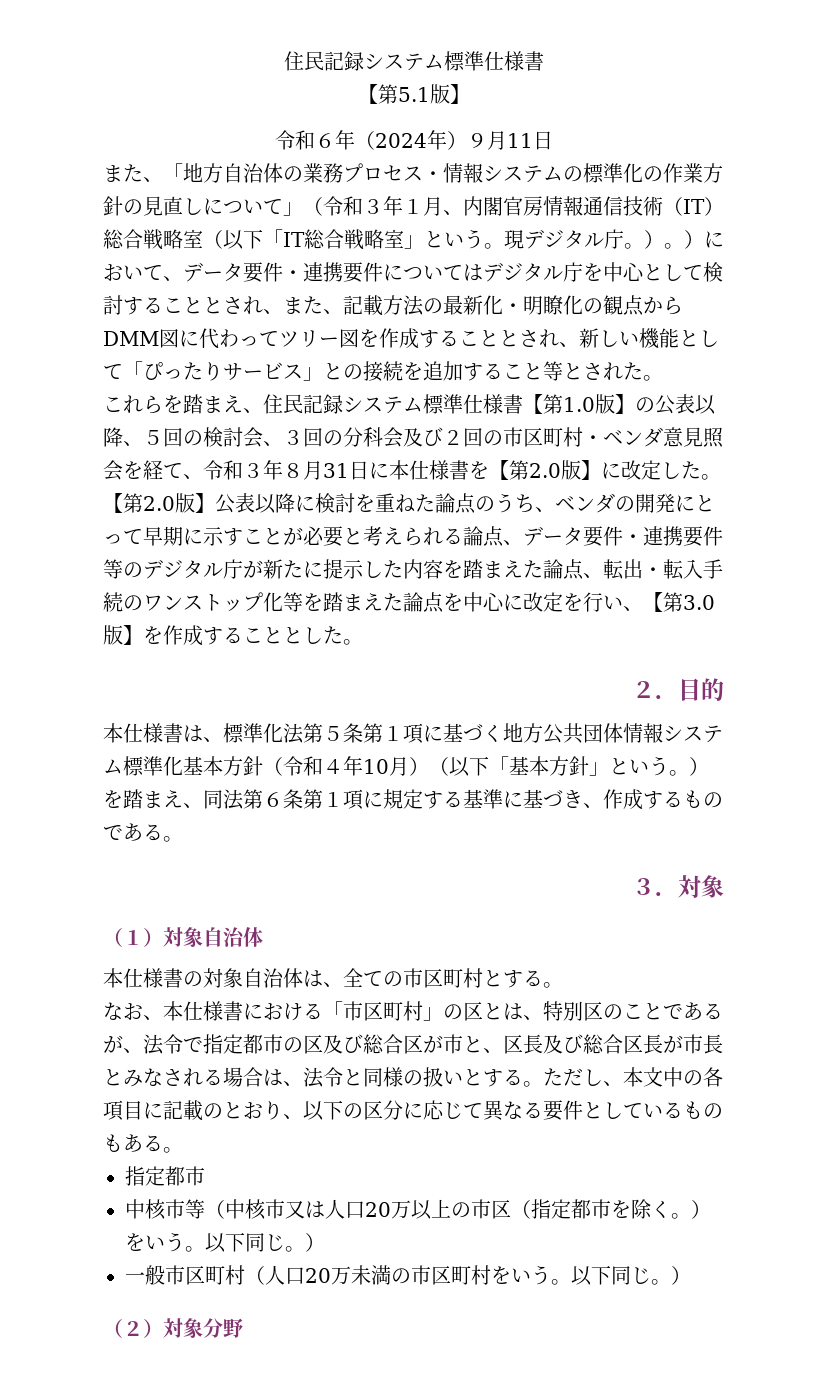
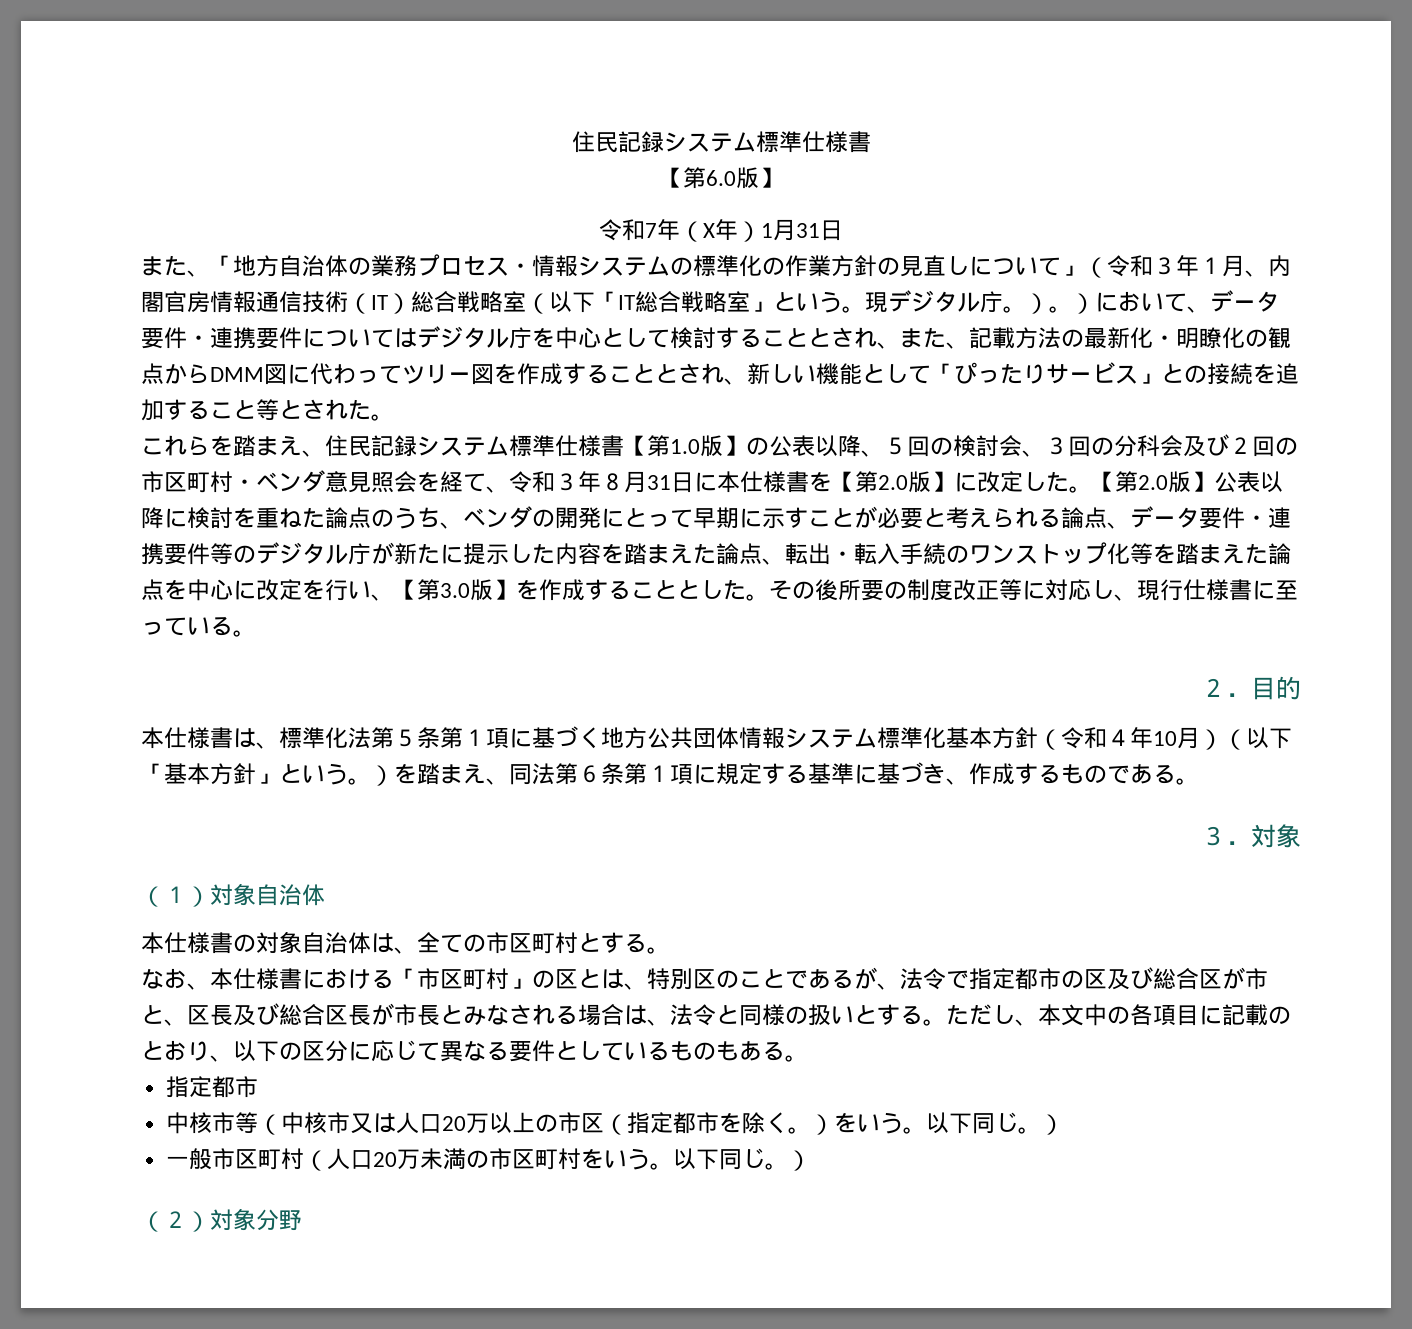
- 【第5.1版】
+ 【第6.0版】
- 令和６年（2024年）９月11日
+ 令和7年（X年）1月31日
+ その後所要の制度改正等に対応し、現行仕様書に至っている。

